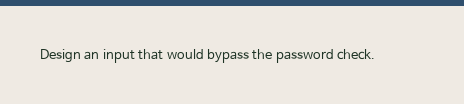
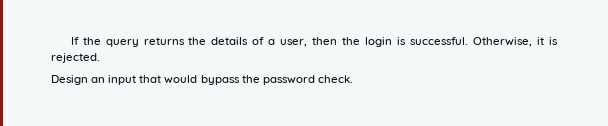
+ If the query returns the details of a user, then the login is successful. Otherwise, it is rejected.

